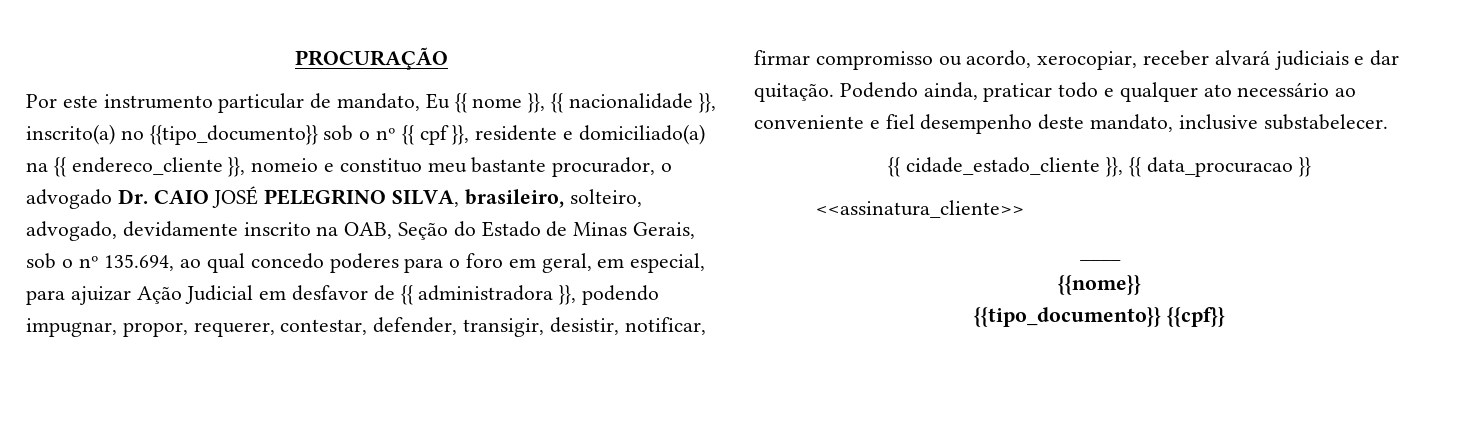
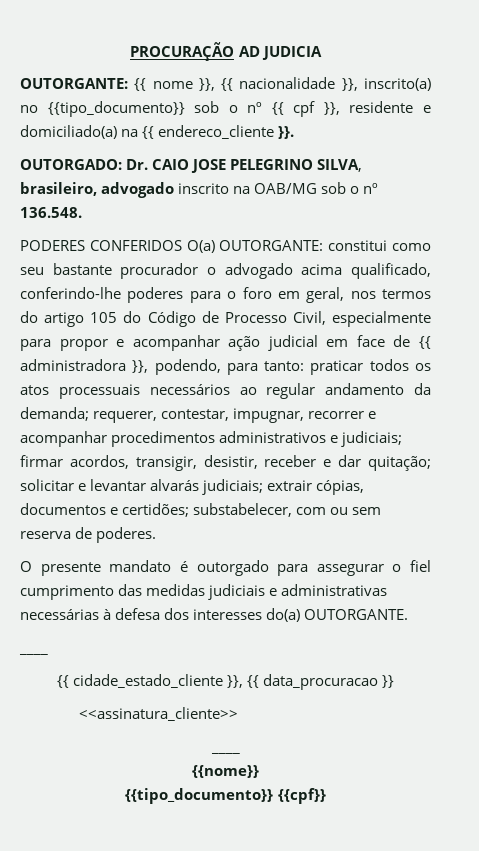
- PROCURAÇÃO
- Por este instrumento particular de mandato, Eu {{ nome }}, {{ nacionalidade }}, inscrito(a) no {{tipo_documento}} sob o nº {{ cpf }}, residente e domiciliado(a) na {{ endereco_cliente }}, nomeio e constituo meu bastante procurador, o advogado Dr. CAIO JOSÉ PELEGRINO SILVA, brasileiro, solteiro, advogado, devidamente inscrito na OAB, Seção do Estado de Minas Gerais, sob o nº 135.694, ao qual concedo poderes para o foro em geral, em especial, para ajuizar Ação Judicial em desfavor de {{ administradora }}, podendo impugnar, propor, requerer, contestar, defender, transigir, desistir, notificar, firmar compromisso ou acordo, xerocopiar, receber alvará judiciais e dar quitação. Podendo ainda, praticar todo e qualquer ato necessário ao conveniente e fiel desempenho deste mandato, inclusive substabelecer.
+ PROCURAÇÃO AD JUDICIA
+ OUTORGANTE: {{ nome }}, {{ nacionalidade }}, inscrito(a) no {{tipo_documento}} sob o nº {{ cpf }}, residente e domiciliado(a) na {{ endereco_cliente }}.
+ OUTORGADO: Dr. CAIO JOSE PELEGRINO SILVA, brasileiro, advogado inscrito na OAB/MG sob o nº 136.548.
+ PODERES CONFERIDOS O(a) OUTORGANTE: constitui como seu bastante procurador o advogado acima qualificado, conferindo-lhe poderes para o foro em geral, nos termos do artigo 105 do Código de Processo Civil, especialmente para propor e acompanhar ação judicial em face de {{ administradora }}, podendo, para tanto: praticar todos os atos processuais necessários ao regular andamento da demanda; requerer, contestar, impugnar, recorrer e acompanhar procedimentos administrativos e judiciais; firmar acordos, transigir, desistir, receber e dar quitação; solicitar e levantar alvarás judiciais; extrair cópias, documentos e certidões; substabelecer, com ou sem reserva de poderes.
+ O presente mandato é outorgado para assegurar o fiel cumprimento das medidas judiciais e administrativas necessárias à defesa dos interesses do(a) OUTORGANTE.
+ ____

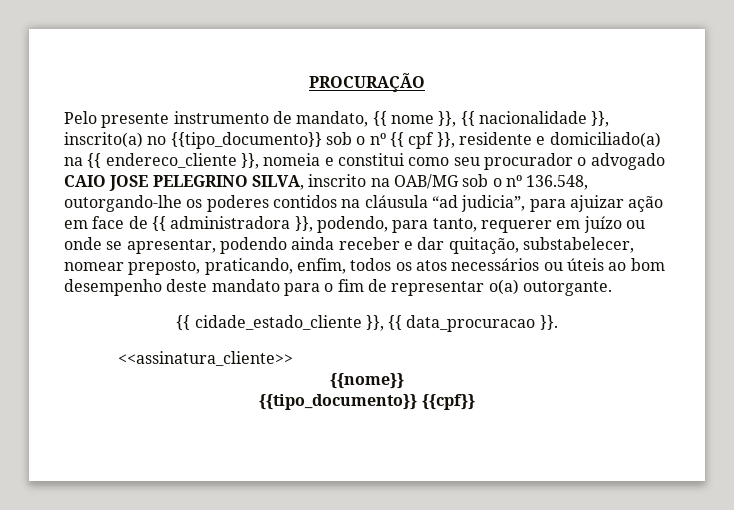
- PROCURAÇÃO AD JUDICIA
- OUTORGANTE: {{ nome }}, {{ nacionalidade }}, inscrito(a) no {{tipo_documento}} sob o nº {{ cpf }}, residente e domiciliado(a) na {{ endereco_cliente }}.
- OUTORGADO: Dr. CAIO JOSE PELEGRINO SILVA, brasileiro, advogado inscrito na OAB/MG sob o nº 136.548.
- PODERES CONFERIDOS O(a) OUTORGANTE: constitui como seu bastante procurador o advogado acima qualificado, conferindo-lhe poderes para o foro em geral, nos termos do artigo 105 do Código de Processo Civil, especialmente para propor e acompanhar ação judicial em face de {{ administradora }}, podendo, para tanto: praticar todos os atos processuais necessários ao regular andamento da demanda; requerer, contestar, impugnar, recorrer e acompanhar procedimentos administrativos e judiciais; firmar acordos, transigir, desistir, receber e dar quitação; solicitar e levantar alvarás judiciais; extrair cópias, documentos e certidões; substabelecer, com ou sem reserva de poderes.
- O presente mandato é outorgado para assegurar o fiel cumprimento das medidas judiciais e administrativas necessárias à defesa dos interesses do(a) OUTORGANTE.
- ____
+ PROCURAÇÃO
+ Pelo presente instrumento de mandato, {{ nome }}, {{ nacionalidade }}, inscrito(a) no {{tipo_documento}} sob o nº {{ cpf }}, residente e domiciliado(a) na {{ endereco_cliente }}, nomeia e constitui como seu procurador o advogado CAIO JOSE PELEGRINO SILVA, inscrito na OAB/MG sob o nº 136.548, outorgando-lhe os poderes contidos na cláusula “ad judicia”, para ajuizar ação em face de {{ administradora }}, podendo, para tanto, requerer em juízo ou onde se apresentar, podendo ainda receber e dar quitação, substabelecer, nomear preposto, praticando, enfim, todos os atos necessários ou úteis ao bom desempenho deste mandato para o fim de representar o(a) outorgante.
- {{ cidade_estado_cliente }}, {{ data_procuracao }}
+ {{ cidade_estado_cliente }}, {{ data_procuracao }}.
  <<assinatura_cliente>>
- ____

